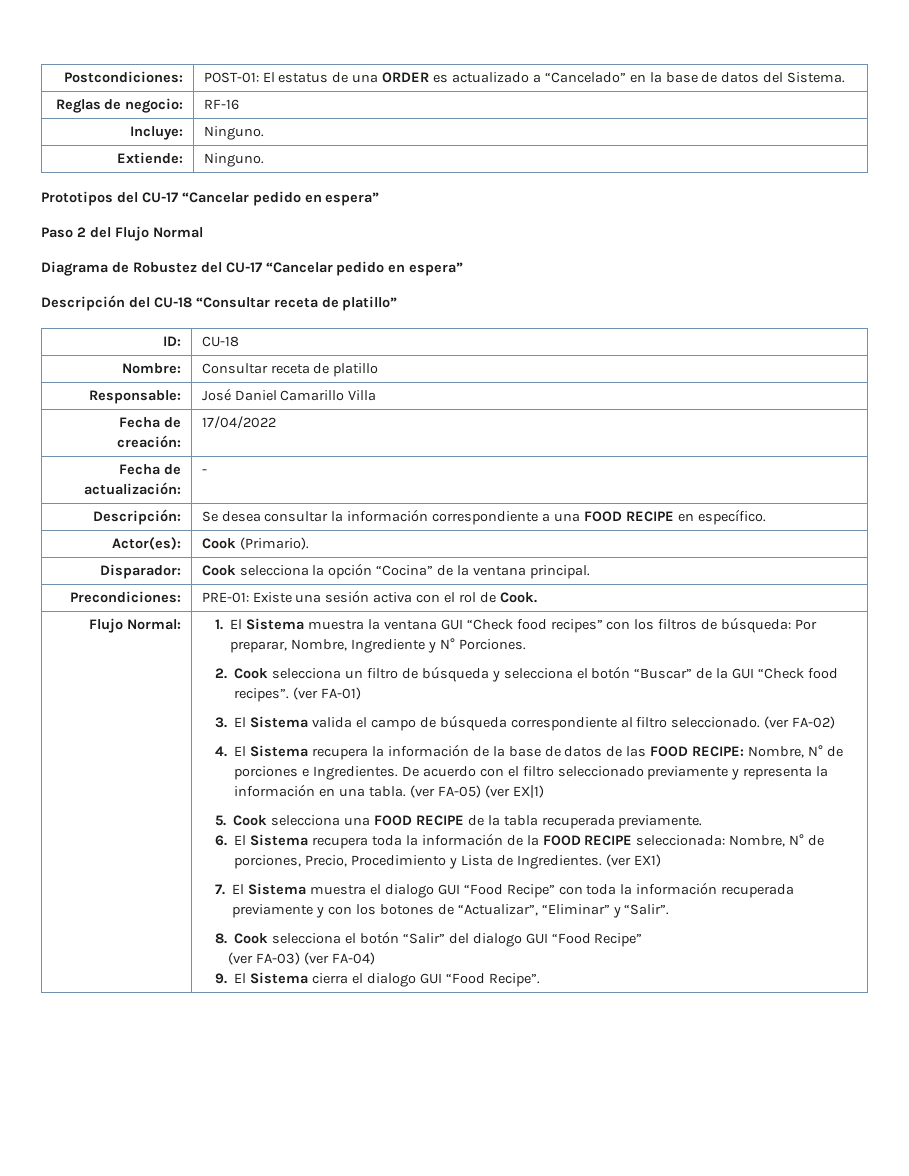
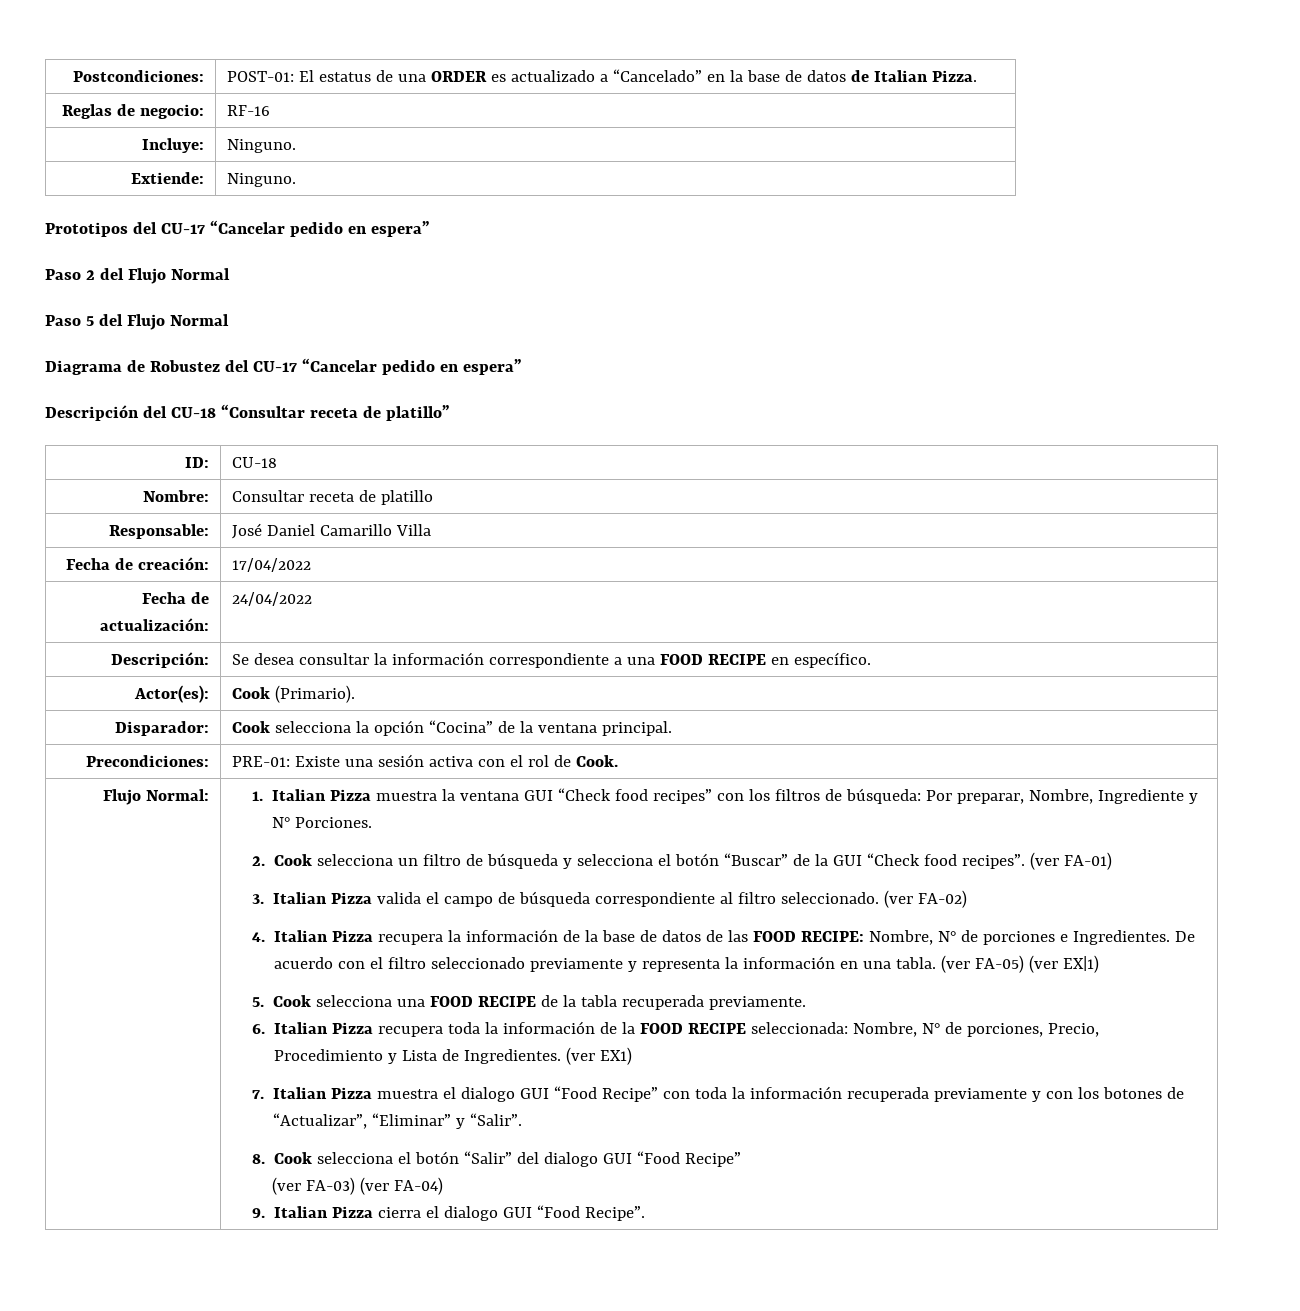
- Postcondiciones: | POST-01: El estatus de una ORDER es actualizado a “Cancelado” en la base de datos del Sistema.
+ Postcondiciones: | POST-01: El estatus de una ORDER es actualizado a “Cancelado” en la base de datos de Italian Pizza.
+ Paso 5 del Flujo Normal
- Fecha de actualización: | -
+ Fecha de actualización: | 24/04/2022
- 1. El Sistema muestra la ventana GUI “Check food recipes” con los filtros de búsqueda: Por preparar, Nombre, Ingrediente y N° Porciones.
+ 1. Italian Pizza muestra la ventana GUI “Check food recipes” con los filtros de búsqueda: Por preparar, Nombre, Ingrediente y N° Porciones.
- 3. El Sistema valida el campo de búsqueda correspondiente al filtro seleccionado.
+ 3. Italian Pizza valida el campo de búsqueda correspondiente al filtro seleccionado.
- 4. El Sistema recupera la información de la base de datos de las FOOD RECIPE: Nombre, N° de porciones e Ingredientes.
+ 4. Italian Pizza recupera la información de la base de datos de las FOOD RECIPE: Nombre, N° de porciones e Ingredientes.
- 6. El Sistema recupera toda la información de la FOOD RECIPE seleccionada: Nombre, N° de porciones, Precio, Procedimiento y Lista de Ingredientes.
+ 6. Italian Pizza recupera toda la información de la FOOD RECIPE seleccionada: Nombre, N° de porciones, Precio, Procedimiento y Lista de Ingredientes.
- 7. El Sistema muestra el dialogo GUI “Food Recipe” con toda la información recuperada previamente y con los botones de “Actualizar”, “Eliminar” y “Salir”.
+ 7. Italian Pizza muestra el dialogo GUI “Food Recipe” con toda la información recuperada previamente y con los botones de “Actualizar”, “Eliminar” y “Salir”.
- 9. El Sistema cierra el dialogo GUI “Food Recipe”.
+ 9. Italian Pizza cierra el dialogo GUI “Food Recipe”.

